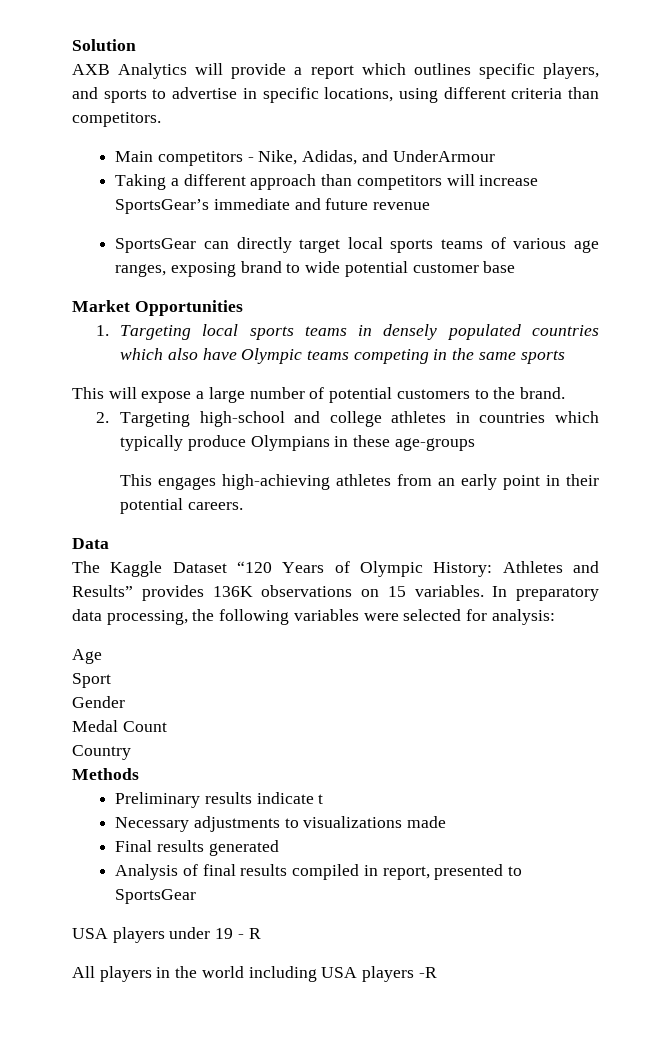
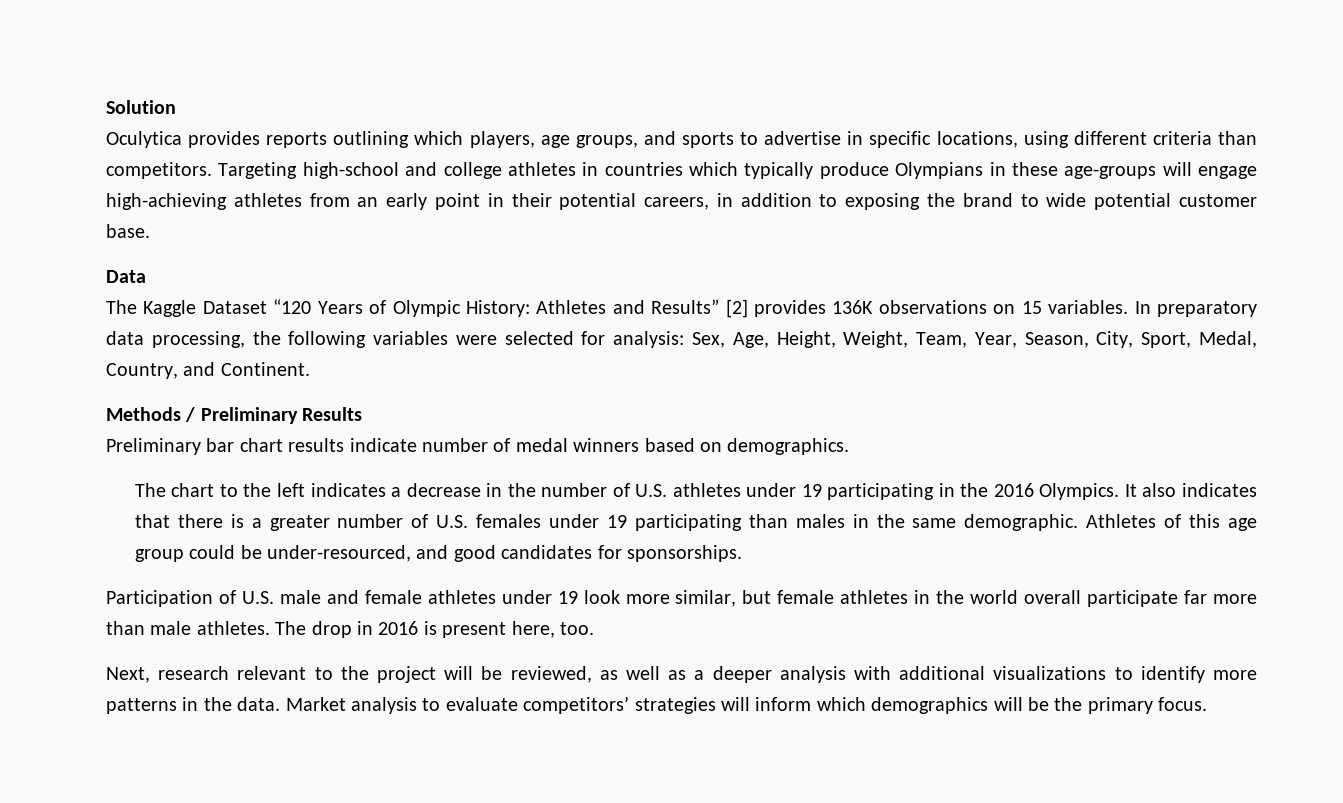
- AXB Analytics will provide a report which outlines specific players, and sports to advertise in specific locations, using different criteria than competitors.
- Main competitors - Nike, Adidas, and UnderArmour
- Taking a different approach than competitors will increase SportsGear’s immediate and future revenue
- SportsGear can directly target local sports teams of various age ranges, exposing brand to wide potential customer base
- Market Opportunities
- 1. Targeting local sports teams in densely populated countries which also have Olympic teams competing in the same sports
- This will expose a large number of potential customers to the brand.
- 2. Targeting high-school and college athletes in countries which typically produce Olympians in these age-groups
- This engages high-achieving athletes from an early point in their potential careers.
+ Oculytica provides reports outlining which players, age groups, and sports to advertise in specific locations, using different criteria than competitors. Targeting high-school and college athletes in countries which typically produce Olympians in these age-groups will engage high-achieving athletes from an early point in their potential careers, in addition to exposing the brand to wide potential customer base.
- The Kaggle Dataset “120 Years of Olympic History: Athletes and Results” provides 136K observations on 15 variables.
+ The Kaggle Dataset “120 Years of Olympic History: Athletes and Results” [2] provides 136K observations on 15 variables.
- In preparatory data processing, the following variables were selected for analysis:
- Age
- Sport
- Gender
- Medal Count
- Country
- Methods
- Preliminary results indicate t
- Necessary adjustments to visualizations made
- Final results generated
- Analysis of final results compiled in report, presented to SportsGear
- USA players under 19 - R
- All players in the world including USA players -R
+ In preparatory data processing, the following variables were selected for analysis: Sex, Age, Height, Weight, Team, Year, Season, City, Sport, Medal, Country, and Continent.
+ Methods / Preliminary Results
+ Preliminary bar chart results indicate number of medal winners based on demographics.
+ The chart to the left indicates a decrease in the number of U.S. athletes under 19 participating in the 2016 Olympics. It also indicates that there is a greater number of U.S. females under 19 participating than males in the same demographic. Athletes of this age group could be under-resourced, and good candidates for sponsorships.
+ Participation of U.S. male and female athletes under 19 look more similar, but female athletes in the world overall participate far more than male athletes. The drop in 2016 is present here, too.
+ Next, research relevant to the project will be reviewed, as well as a deeper analysis with additional visualizations to identify more patterns in the data. Market analysis to evaluate competitors’ strategies will inform which demographics will be the primary focus.

